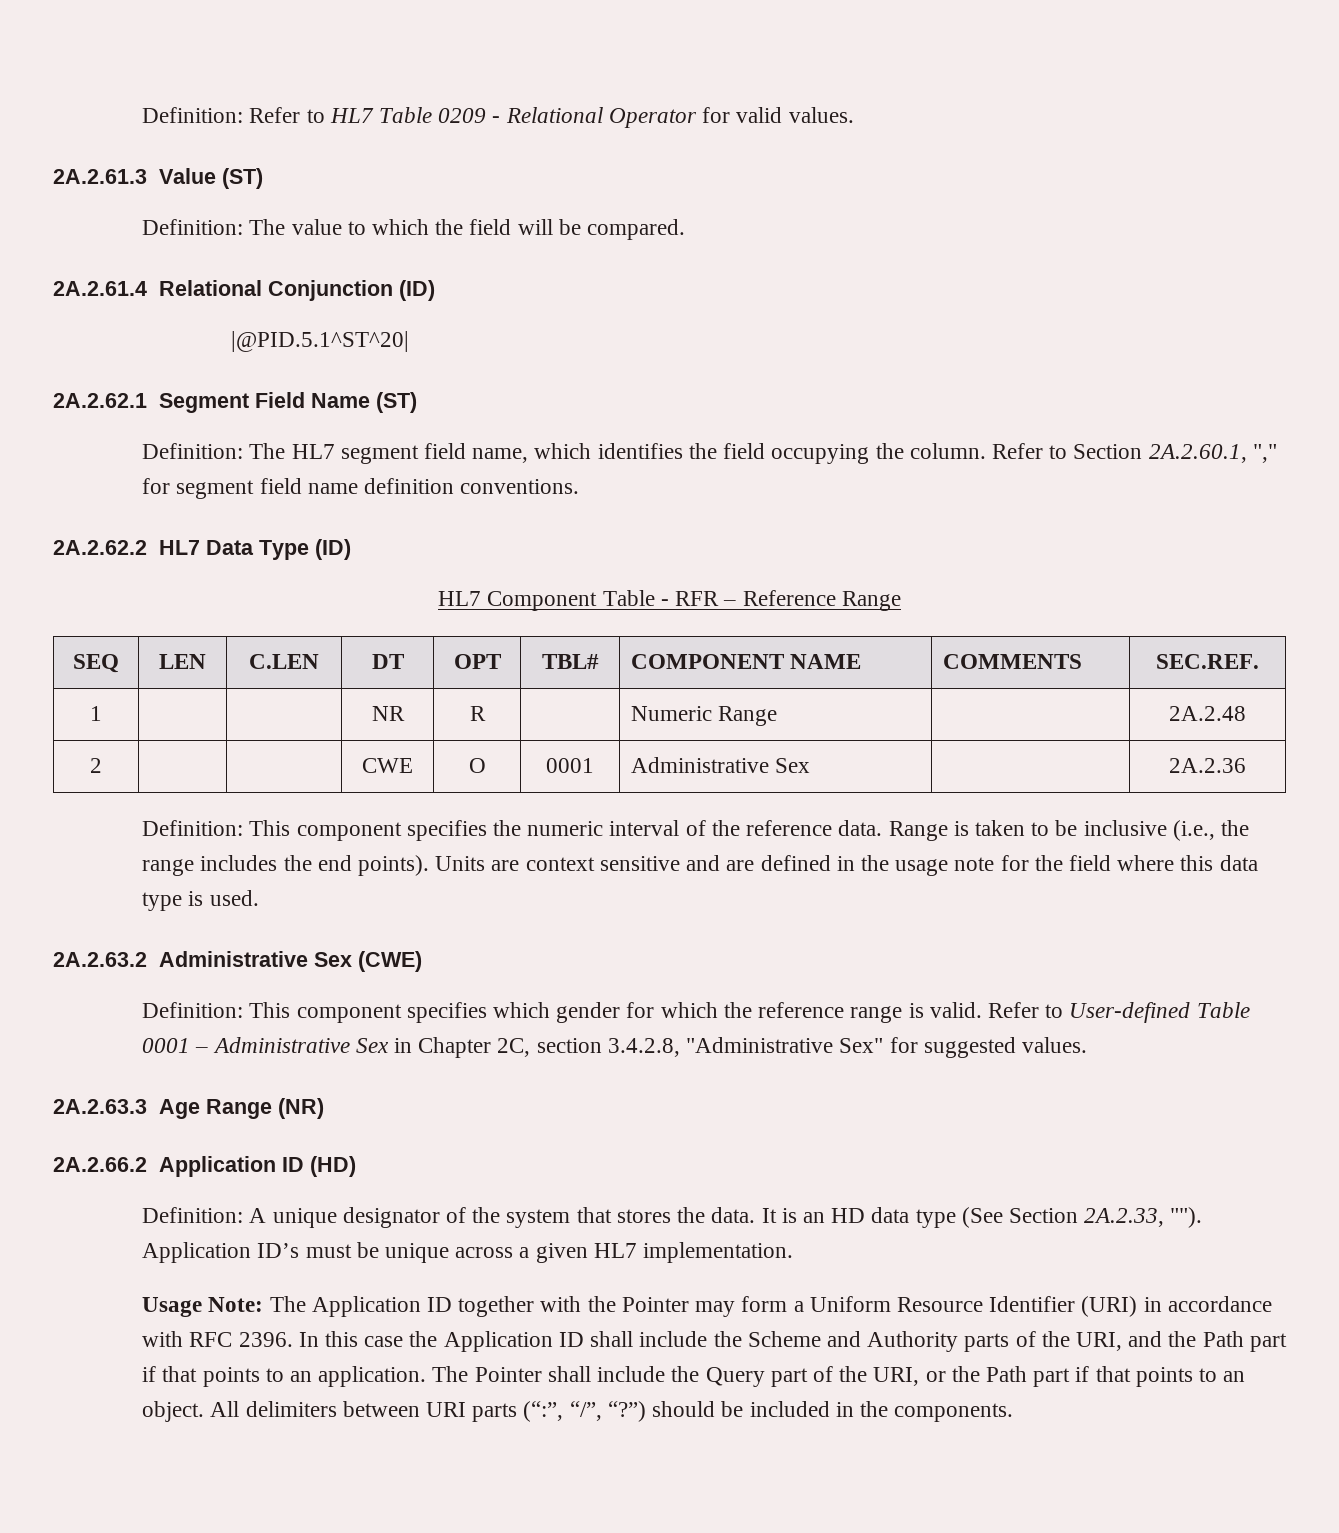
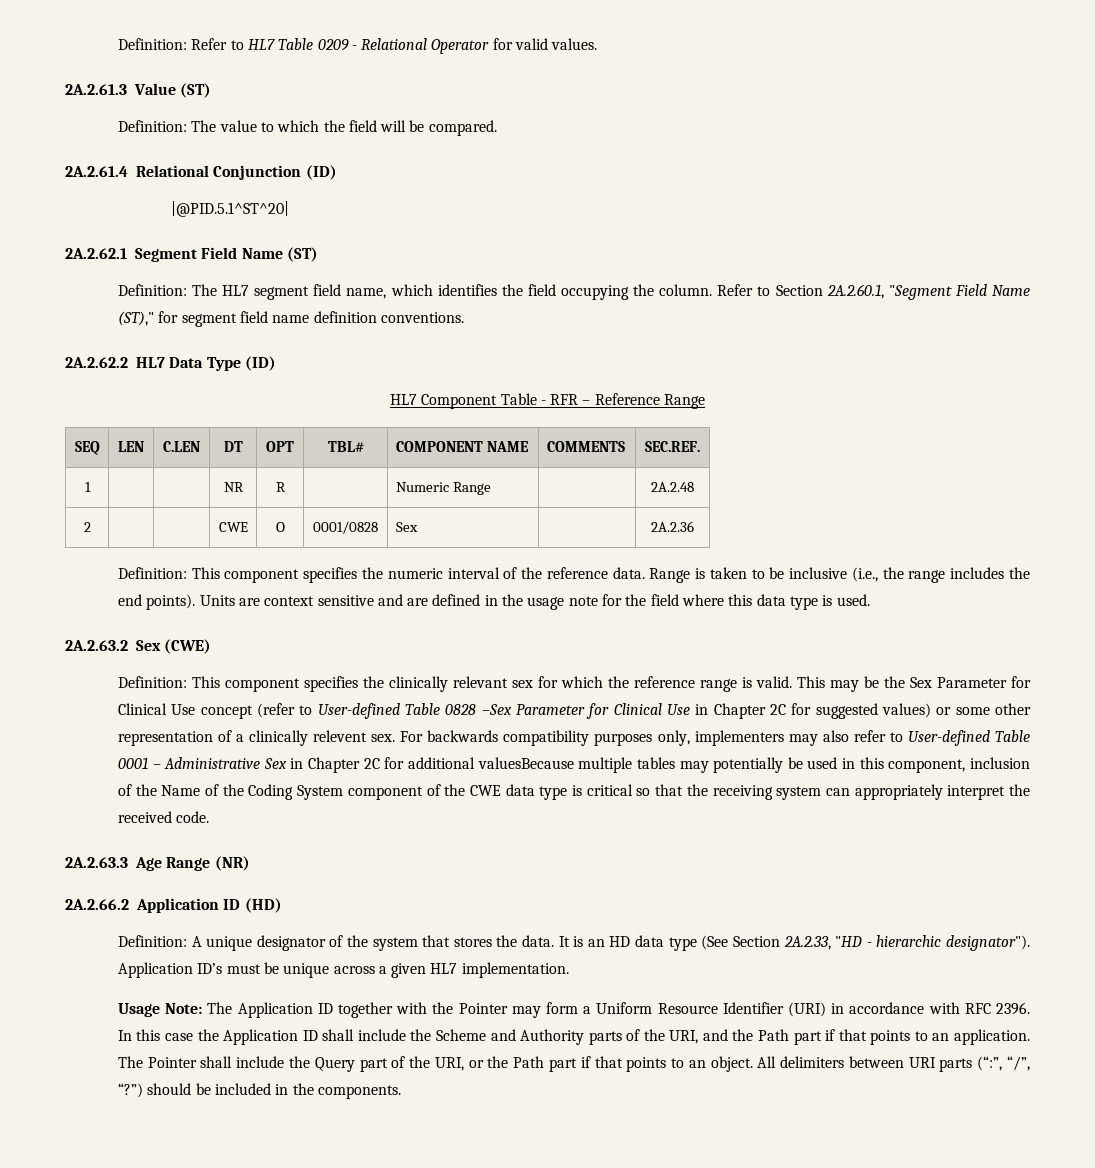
- Refer to Section 2A.2.60.1, "," for segment field name definition conventions.
+ Refer to Section 2A.2.60.1, "Segment Field Name (ST)," for segment field name definition conventions.
- 2 | | | CWE | O | 0001 | Administrative Sex | | 2A.2.36
+ 2 | | | CWE | O | 0001/0828 | Sex | | 2A.2.36
- 2A.2.63.2 Administrative Sex (CWE)
+ 2A.2.63.2 Sex (CWE)
- Definition: This component specifies which gender for which the reference range is valid.
+ Definition: This component specifies the clinically relevant sex for which the reference range is valid.
- Refer to User-defined Table 0001 – Administrative Sex in Chapter 2C, section 3.4.2.8, "Administrative Sex" for suggested values.
+ This may be the Sex Parameter for Clinical Use concept (refer to User-defined Table 0828 –Sex Parameter for Clinical Use in Chapter 2C for suggested values) or some other representation of a clinically relevent sex. For backwards compatibility purposes only, implementers may also refer to User-defined Table 0001 – Administrative Sex in Chapter 2C for additional valuesBecause multiple tables may potentially be used in this component, inclusion of the Name of the Coding System component of the CWE data type is critical so that the receiving system can appropriately interpret the received code.
- It is an HD data type (See Section 2A.2.33, "").
+ It is an HD data type (See Section 2A.2.33, "HD - hierarchic designator").

